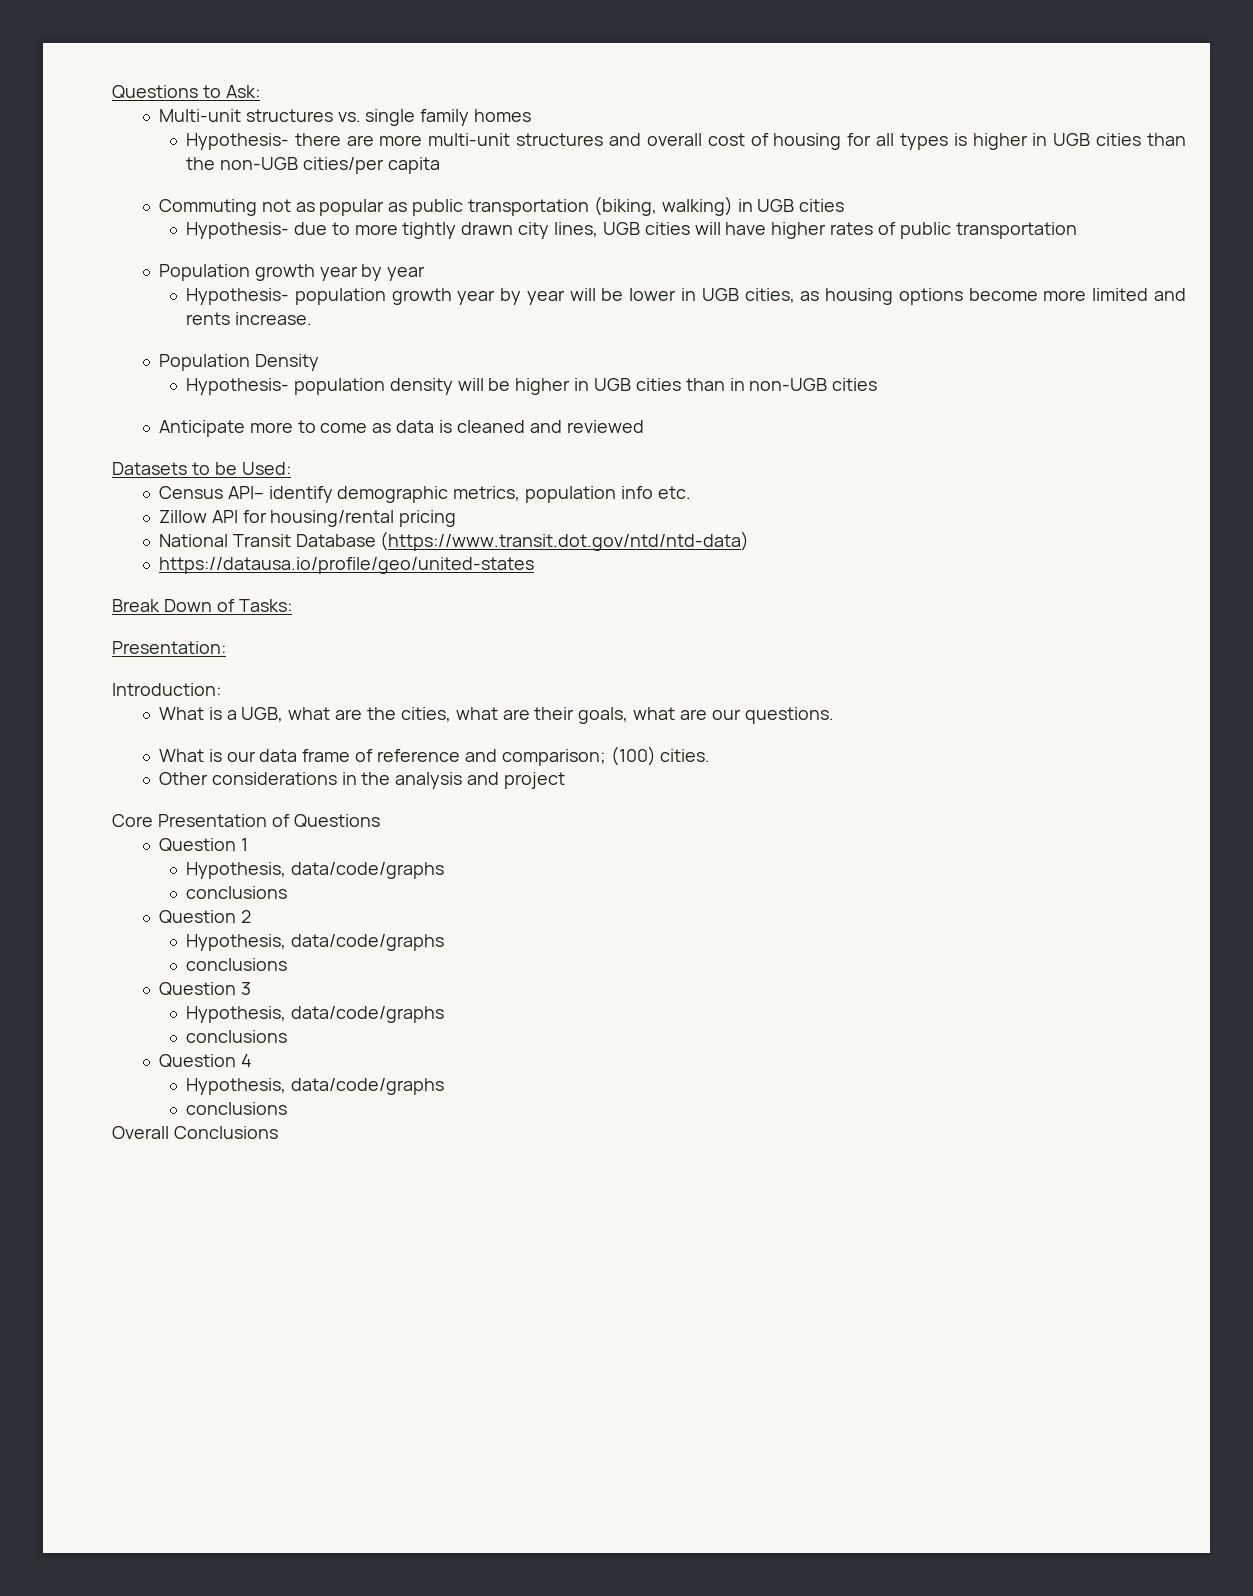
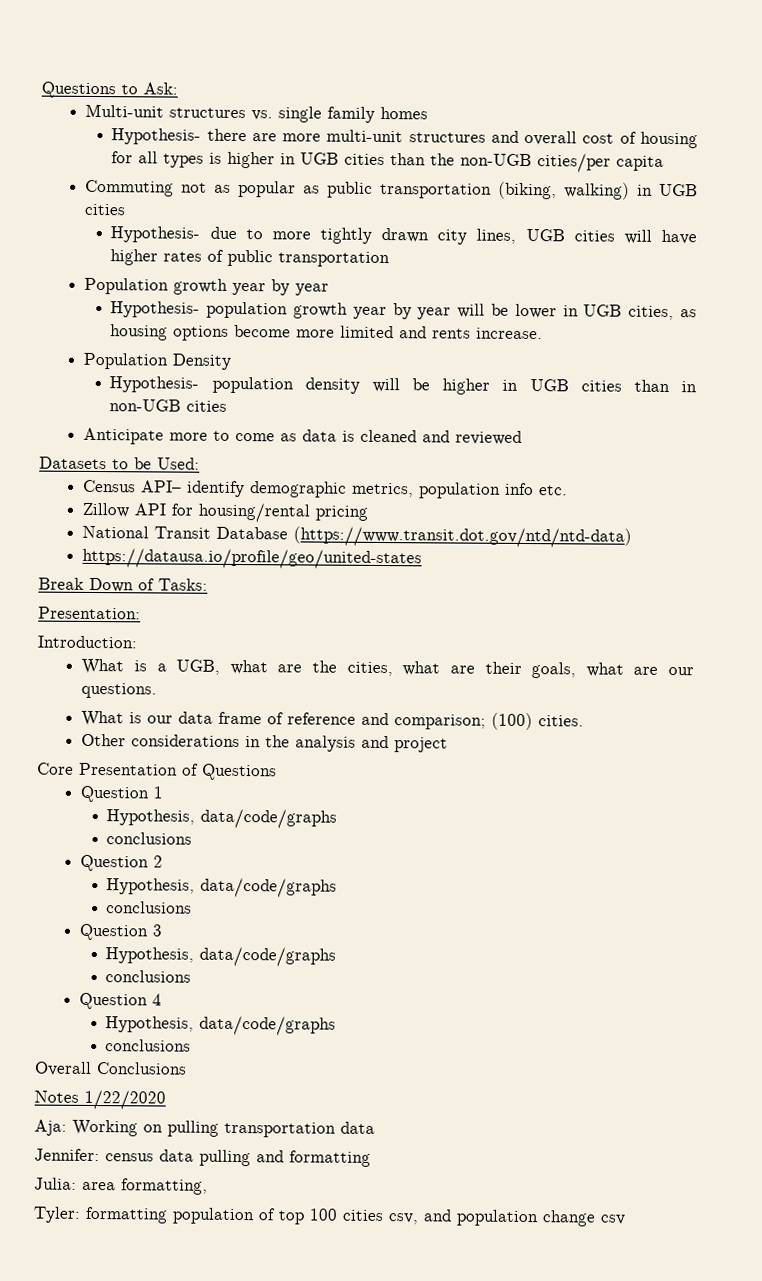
+ Notes 1/22/2020
+ Aja: Working on pulling transportation data
+ Jennifer: census data pulling and formatting
+ Julia: area formatting,
+ Tyler: formatting population of top 100 cities csv, and population change csv

